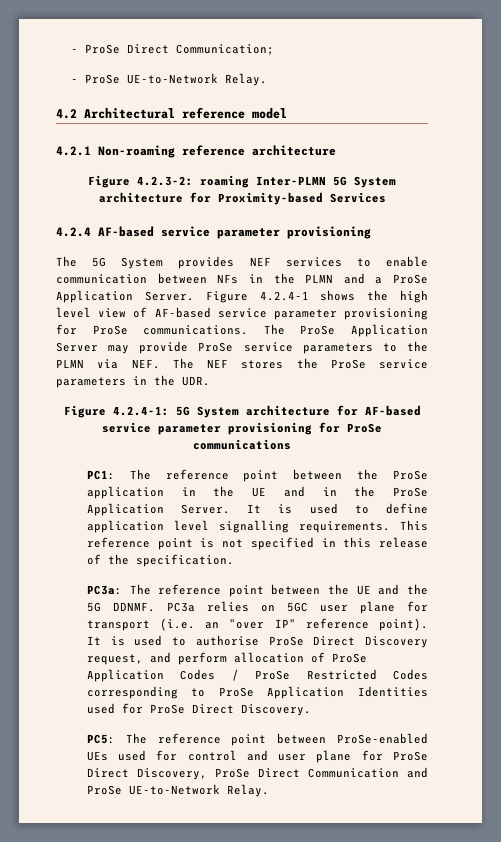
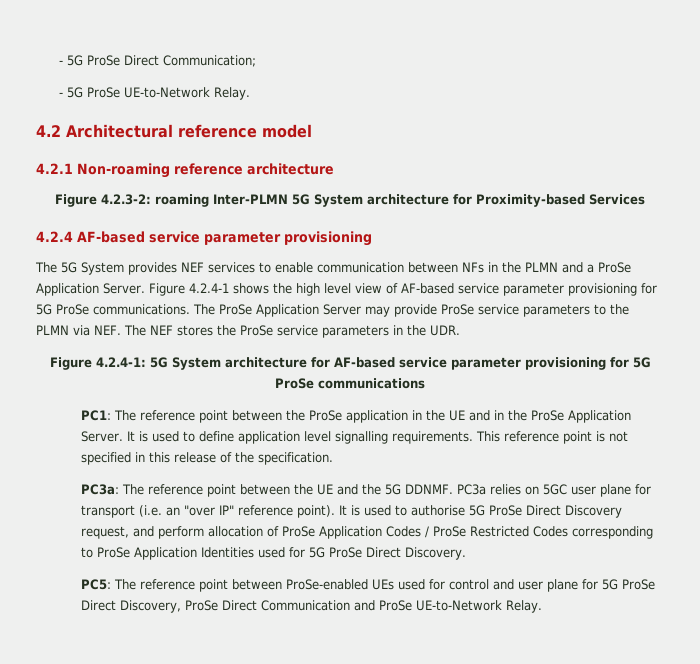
- - ProSe Direct Communication;
+ - 5G ProSe Direct Communication;
- - ProSe UE-to-Network Relay.
+ - 5G ProSe UE-to-Network Relay.
- Figure 4.2.4-1 shows the high level view of AF-based service parameter provisioning for ProSe communications.
+ Figure 4.2.4-1 shows the high level view of AF-based service parameter provisioning for 5G ProSe communications.
- Figure 4.2.4-1: 5G System architecture for AF-based service parameter provisioning for ProSe communications
+ Figure 4.2.4-1: 5G System architecture for AF-based service parameter provisioning for 5G ProSe communications
- It is used to authorise ProSe Direct Discovery request, and perform allocation of ProSe Application Codes / ProSe Restricted Codes corresponding to ProSe Application Identities used for ProSe Direct Discovery.
+ It is used to authorise 5G ProSe Direct Discovery request, and perform allocation of ProSe Application Codes / ProSe Restricted Codes corresponding to ProSe Application Identities used for 5G ProSe Direct Discovery.
- PC5: The reference point between ProSe-enabled UEs used for control and user plane for ProSe Direct Discovery, ProSe Direct Communication and ProSe UE-to-Network Relay.
+ PC5: The reference point between ProSe-enabled UEs used for control and user plane for 5G ProSe Direct Discovery, ProSe Direct Communication and ProSe UE-to-Network Relay.

